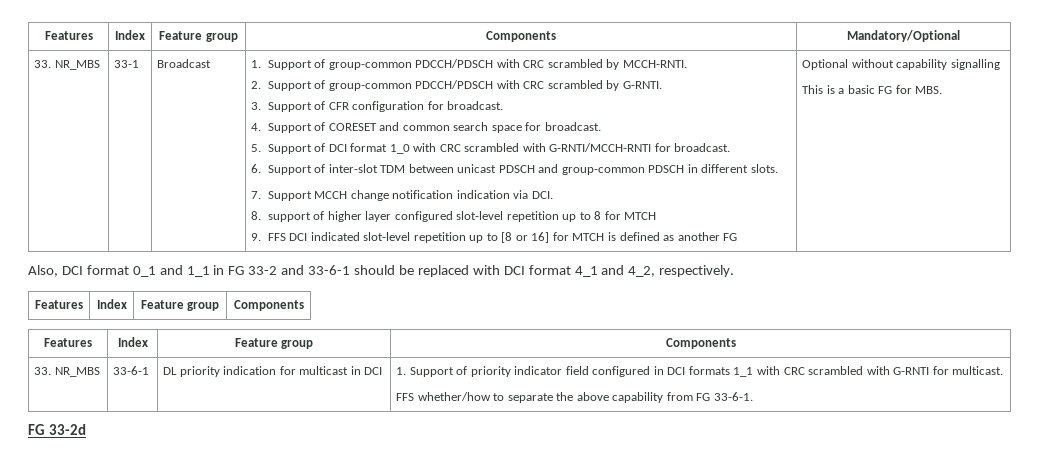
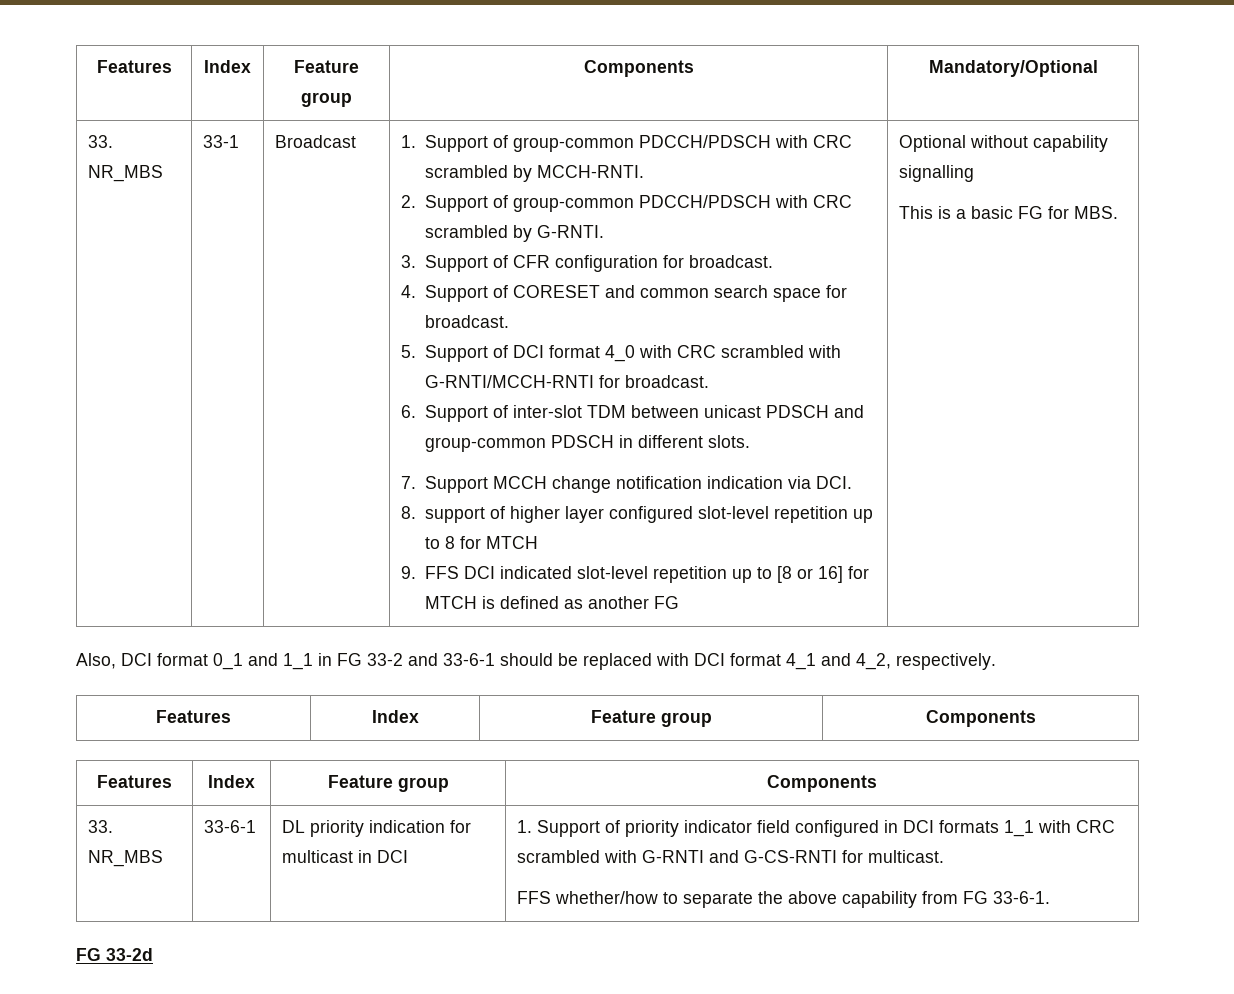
- 5. Support of DCI format 1_0 with CRC scrambled with G-RNTI/MCCH-RNTI for broadcast.
+ 5. Support of DCI format 4_0 with CRC scrambled with G-RNTI/MCCH-RNTI for broadcast.
- 33. NR_MBS | 33-6-1 | DL priority indication for multicast in DCI | 1. Support of priority indicator field configured in DCI formats 1_1 with CRC scrambled with G-RNTI for multicast.
+ 33. NR_MBS | 33-6-1 | DL priority indication for multicast in DCI | 1. Support of priority indicator field configured in DCI formats 1_1 with CRC scrambled with G-RNTI and G-CS-RNTI for multicast.

